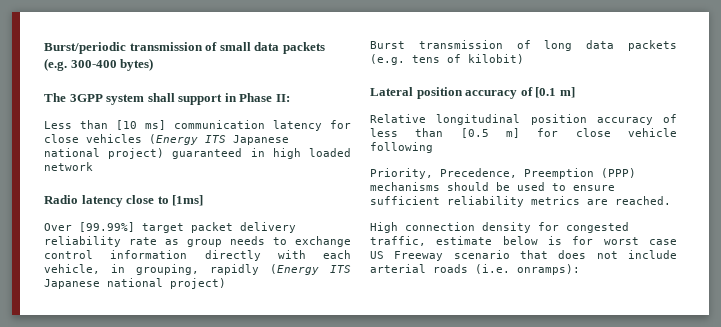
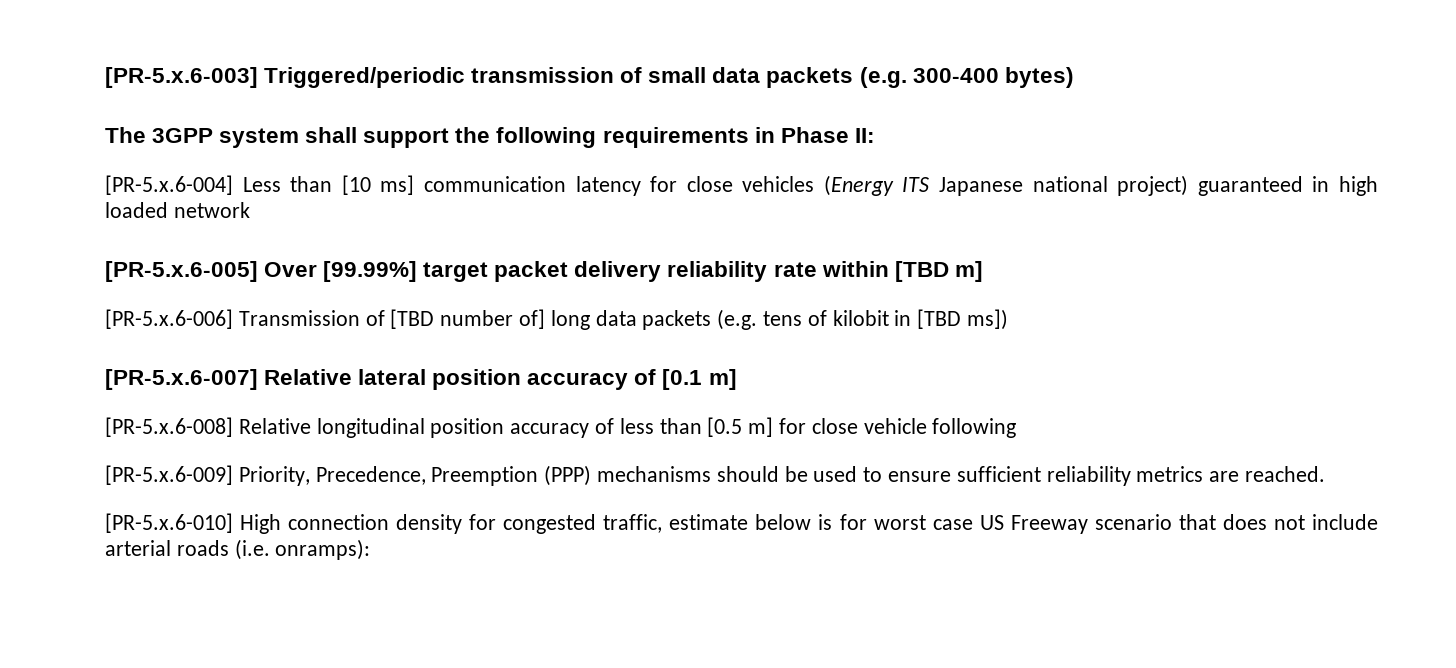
- Burst/periodic transmission of small data packets (e.g. 300-400 bytes)
+ [PR-5.x.6-003] Triggered/periodic transmission of small data packets (e.g. 300-400 bytes)
- The 3GPP system shall support in Phase II:
+ The 3GPP system shall support the following requirements in Phase II:
- Less than [10 ms] communication latency for close vehicles (Energy ITS Japanese national project) guaranteed in high loaded network
+ [PR-5.x.6-004] Less than [10 ms] communication latency for close vehicles (Energy ITS Japanese national project) guaranteed in high loaded network
- Radio latency close to [1ms]
- Over [99.99%] target packet delivery reliability rate as group needs to exchange control information directly with each vehicle, in grouping, rapidly (Energy ITS Japanese national project)
- Burst transmission of long data packets (e.g. tens of kilobit)
- Lateral position accuracy of [0.1 m]
+ [PR-5.x.6-005] Over [99.99%] target packet delivery reliability rate within [TBD m]
+ [PR-5.x.6-006] Transmission of [TBD number of] long data packets (e.g. tens of kilobit in [TBD ms])
+ [PR-5.x.6-007] Relative lateral position accuracy of [0.1 m]
- Relative longitudinal position accuracy of less than [0.5 m] for close vehicle following
+ [PR-5.x.6-008] Relative longitudinal position accuracy of less than [0.5 m] for close vehicle following
- Priority, Precedence, Preemption (PPP) mechanisms should be used to ensure sufficient reliability metrics are reached.
+ [PR-5.x.6-009] Priority, Precedence, Preemption (PPP) mechanisms should be used to ensure sufficient reliability metrics are reached.
- High connection density for congested traffic, estimate below is for worst case US Freeway scenario that does not include arterial roads (i.e. onramps):
+ [PR-5.x.6-010] High connection density for congested traffic, estimate below is for worst case US Freeway scenario that does not include arterial roads (i.e. onramps):

